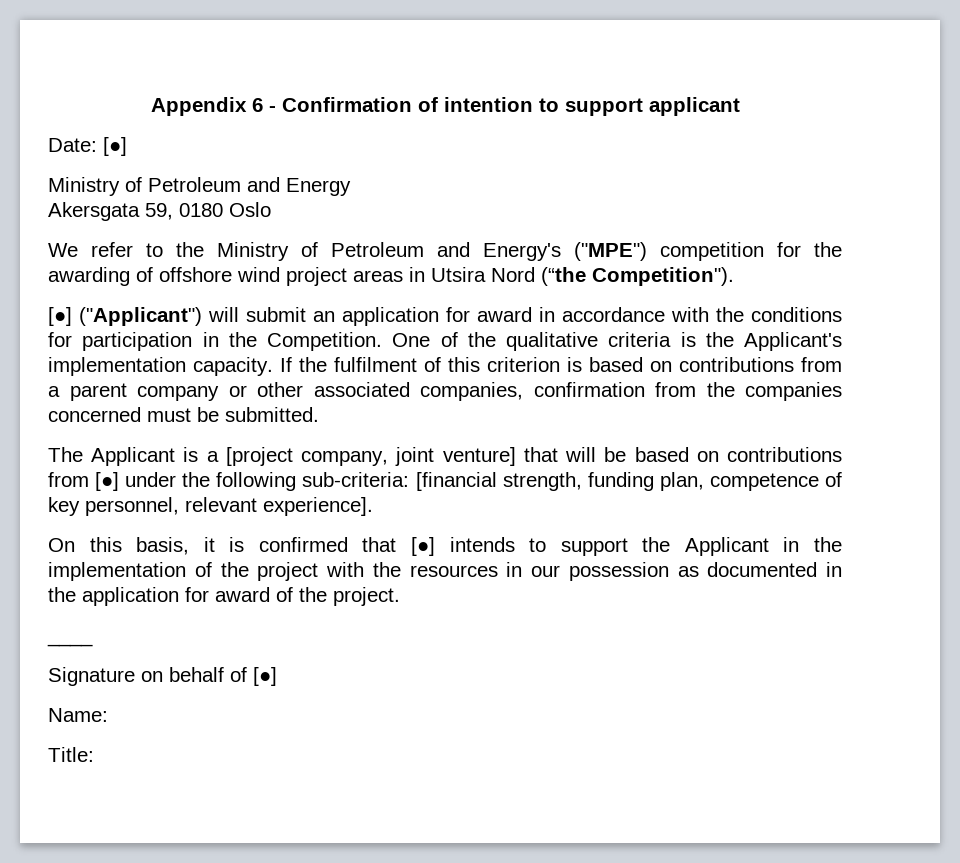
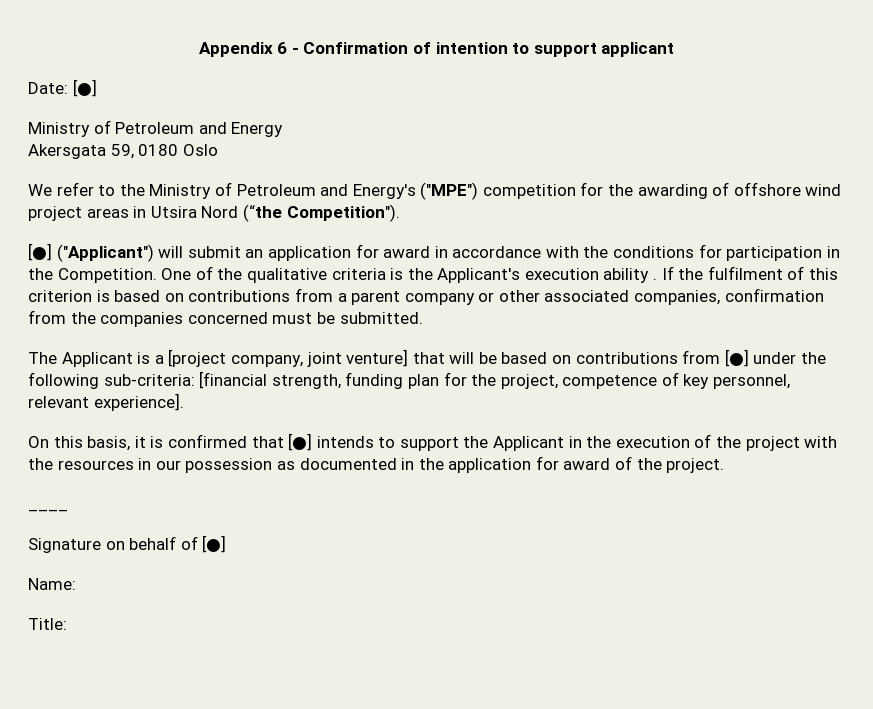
- One of the qualitative criteria is the Applicant's implementation capacity.
+ One of the qualitative criteria is the Applicant's execution ability .
- The Applicant is a [project company, joint venture] that will be based on contributions from [●] under the following sub-criteria: [financial strength, funding plan, competence of key personnel, relevant experience].
+ The Applicant is a [project company, joint venture] that will be based on contributions from [●] under the following sub-criteria: [financial strength, funding plan for the project, competence of key personnel, relevant experience].
- On this basis, it is confirmed that [●] intends to support the Applicant in the implementation of the project with the resources in our possession as documented in the application for award of the project.
+ On this basis, it is confirmed that [●] intends to support the Applicant in the execution of the project with the resources in our possession as documented in the application for award of the project.

